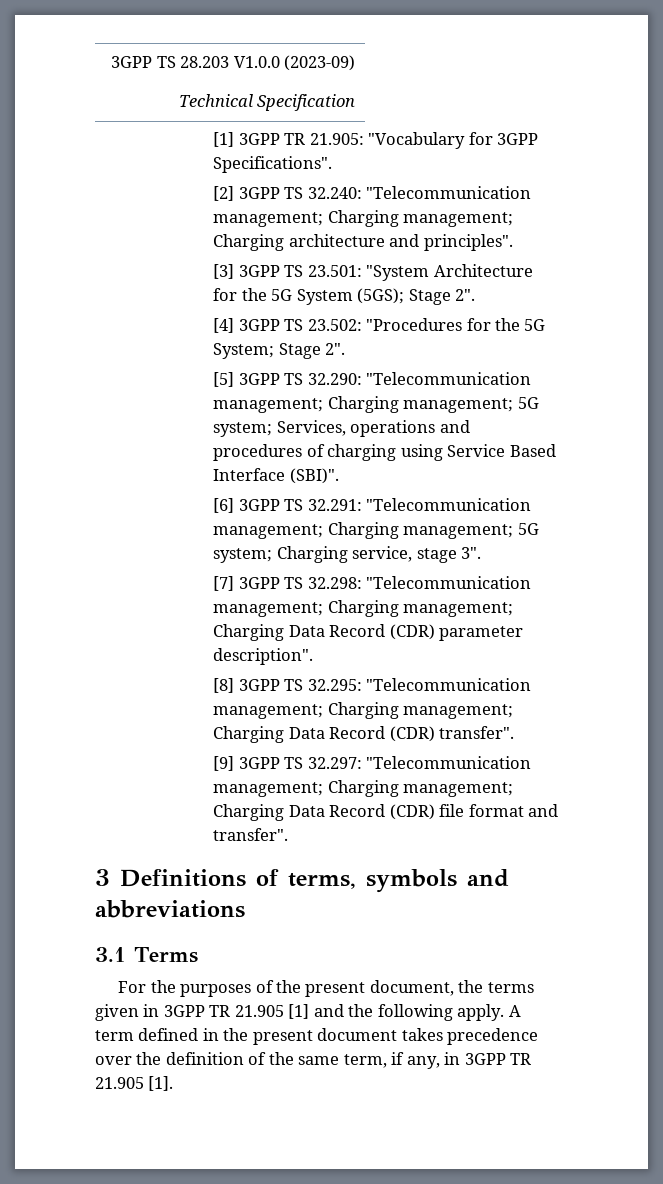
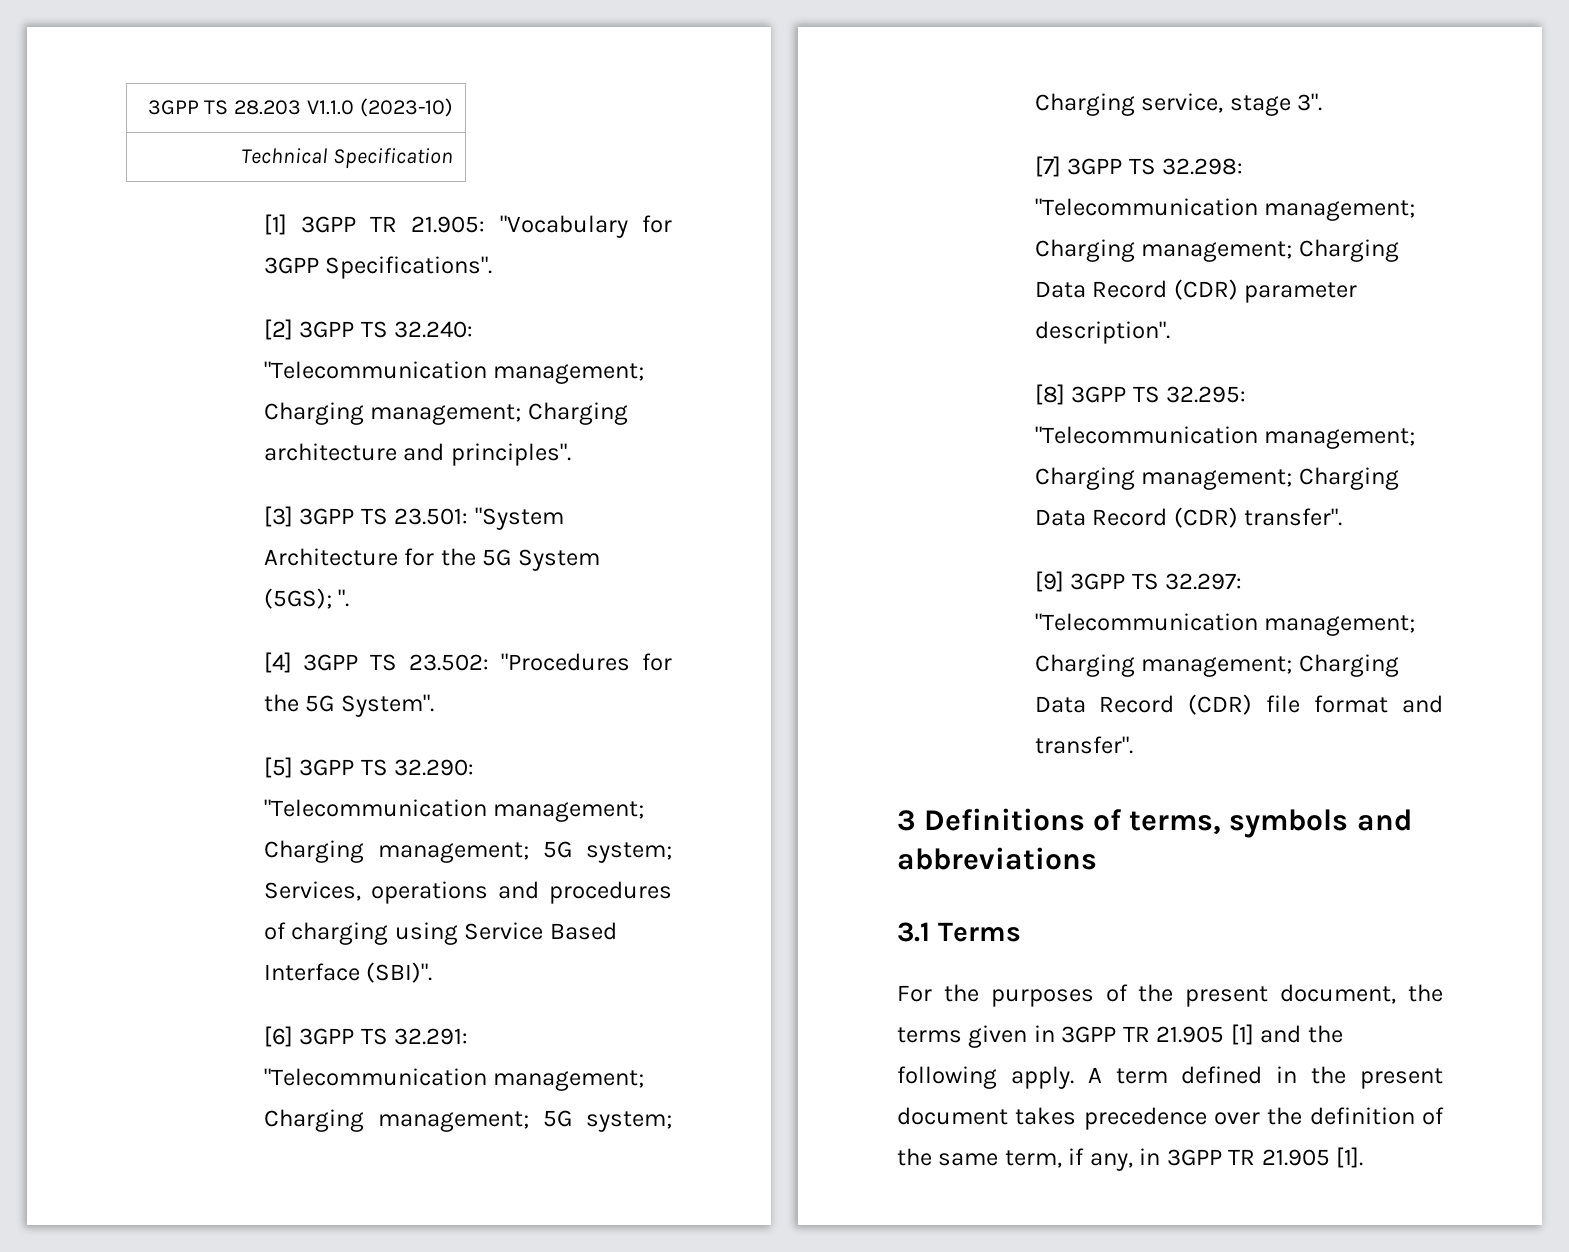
- 3GPP TS 28.203 V1.0.0 (2023-09)
+ 3GPP TS 28.203 V1.1.0 (2023-10)
- [3] 3GPP TS 23.501: "System Architecture for the 5G System (5GS); Stage 2".
+ [3] 3GPP TS 23.501: "System Architecture for the 5G System (5GS); ".
- [4] 3GPP TS 23.502: "Procedures for the 5G System; Stage 2".
+ [4] 3GPP TS 23.502: "Procedures for the 5G System".

